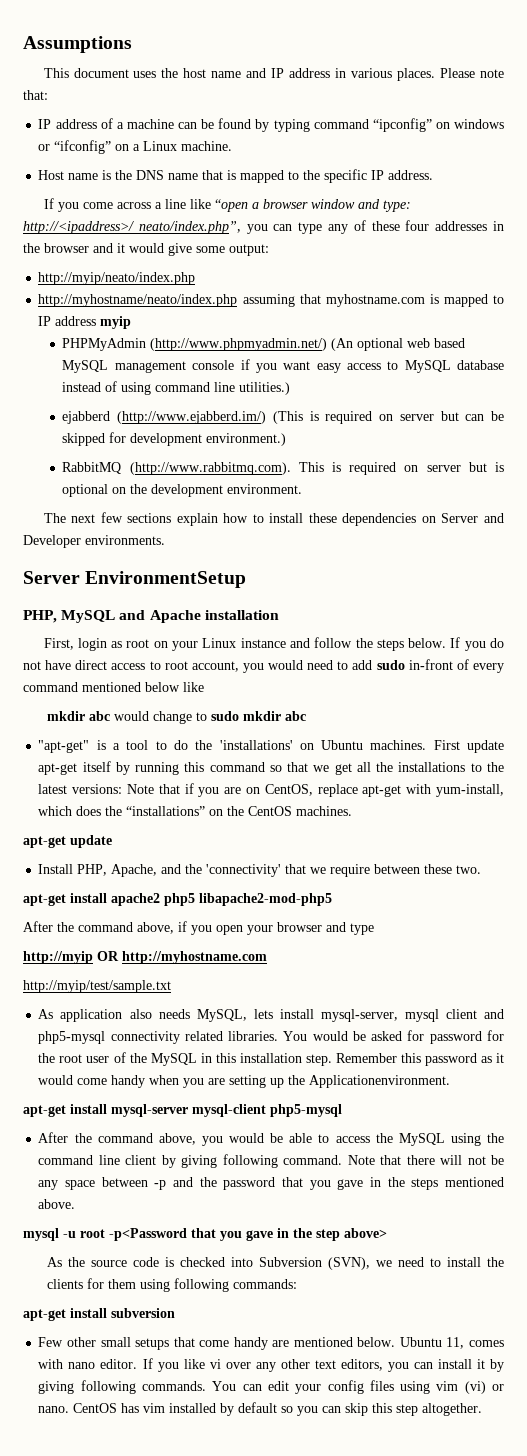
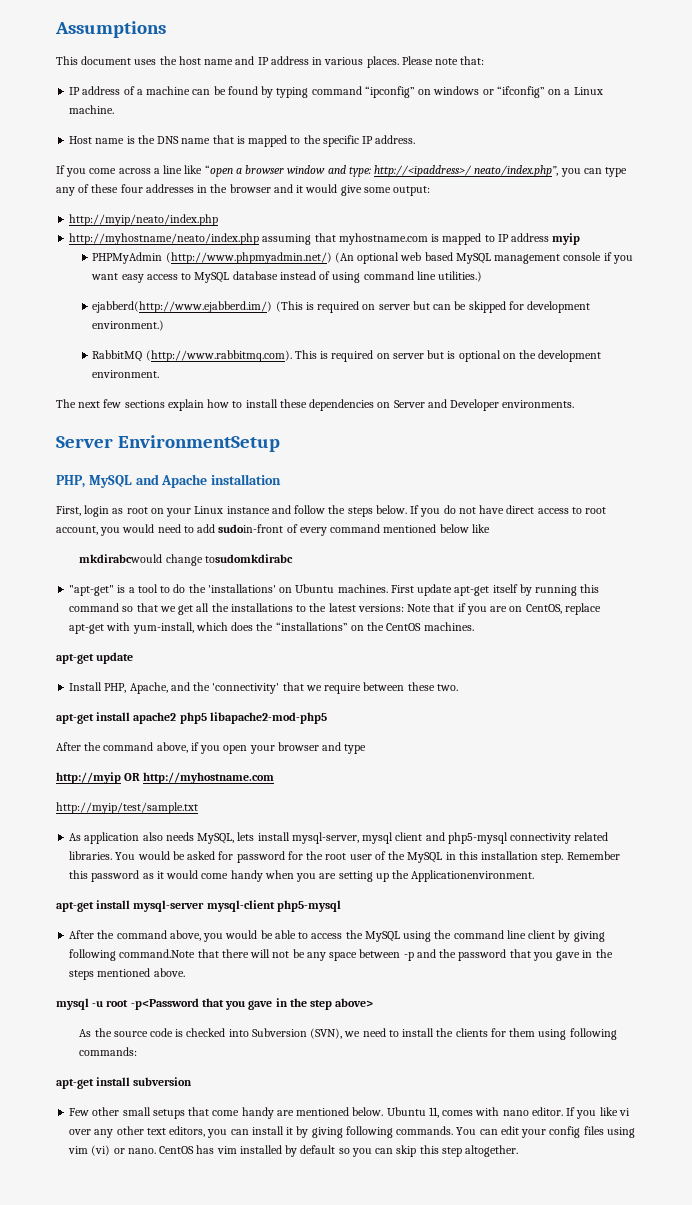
- ejabberd (http://www.ejabberd.im/) (This is required on server but can be skipped for development environment.)
+ ejabberd(http://www.ejabberd.im/) (This is required on server but can be skipped for development environment.)
- If you do not have direct access to root account, you would need to add sudo in-front of every command mentioned below like
+ If you do not have direct access to root account, you would need to add sudoin-front of every command mentioned below like
- mkdir abc would change to sudo mkdir abc
+ mkdirabcwould change tosudomkdirabc
- After the command above, you would be able to access the MySQL using the command line client by giving following command. Note that there will not be any space between -p and the password that you gave in the steps mentioned above.
+ After the command above, you would be able to access the MySQL using the command line client by giving following command.Note that there will not be any space between -p and the password that you gave in the steps mentioned above.

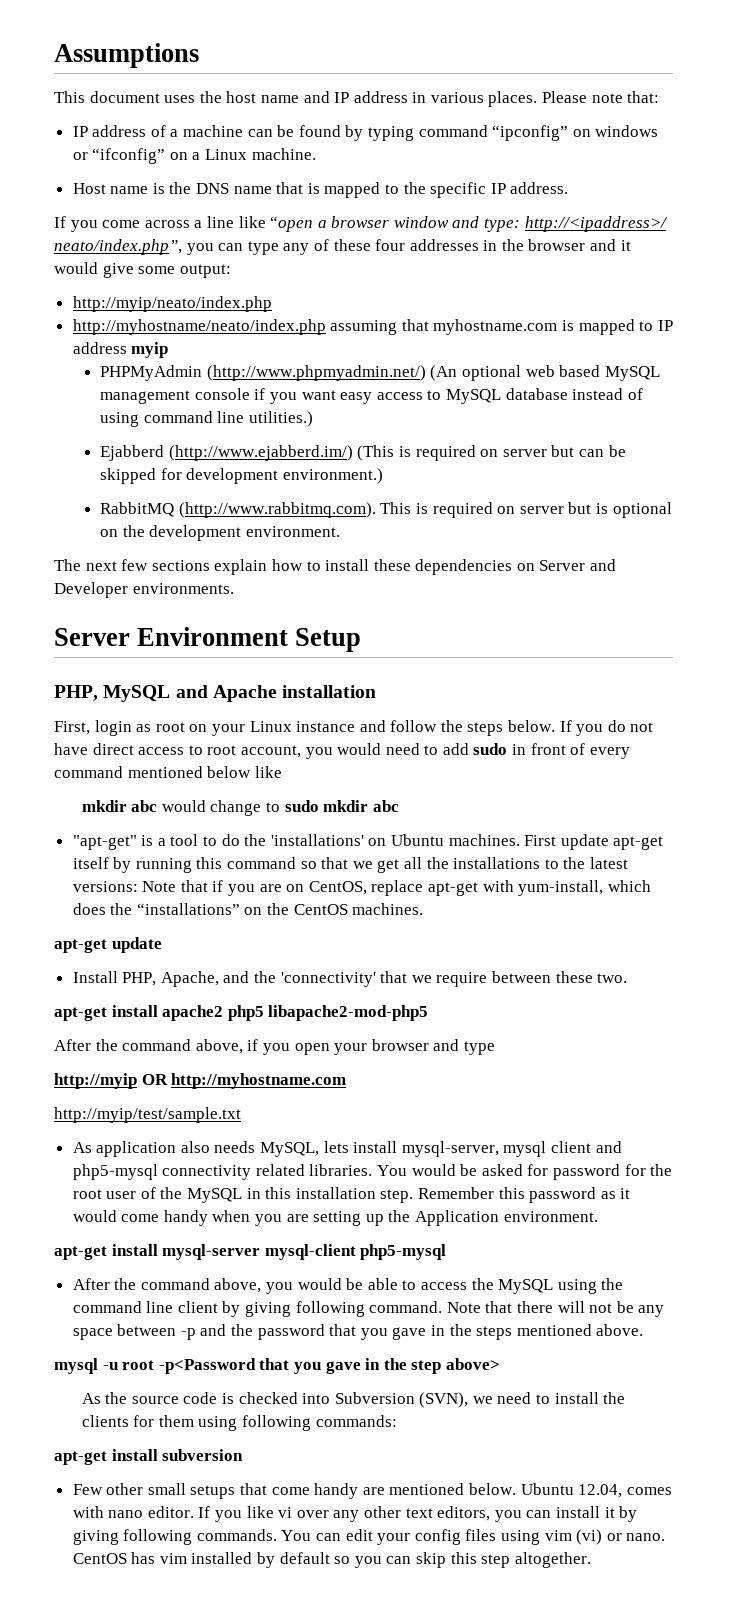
- ejabberd(http://www.ejabberd.im/) (This is required on server but can be skipped for development environment.)
+ Ejabberd (http://www.ejabberd.im/) (This is required on server but can be skipped for development environment.)
- Server EnvironmentSetup
+ Server Environment Setup
- If you do not have direct access to root account, you would need to add sudoin-front of every command mentioned below like
+ If you do not have direct access to root account, you would need to add sudo in front of every command mentioned below like
- mkdirabcwould change tosudomkdirabc
+ mkdir abc would change to sudo mkdir abc
- Remember this password as it would come handy when you are setting up the Applicationenvironment.
+ Remember this password as it would come handy when you are setting up the Application environment.
- After the command above, you would be able to access the MySQL using the command line client by giving following command.Note that there will not be any space between -p and the password that you gave in the steps mentioned above.
+ After the command above, you would be able to access the MySQL using the command line client by giving following command. Note that there will not be any space between -p and the password that you gave in the steps mentioned above.
- Ubuntu 11, comes with nano editor.
+ Ubuntu 12.04, comes with nano editor.

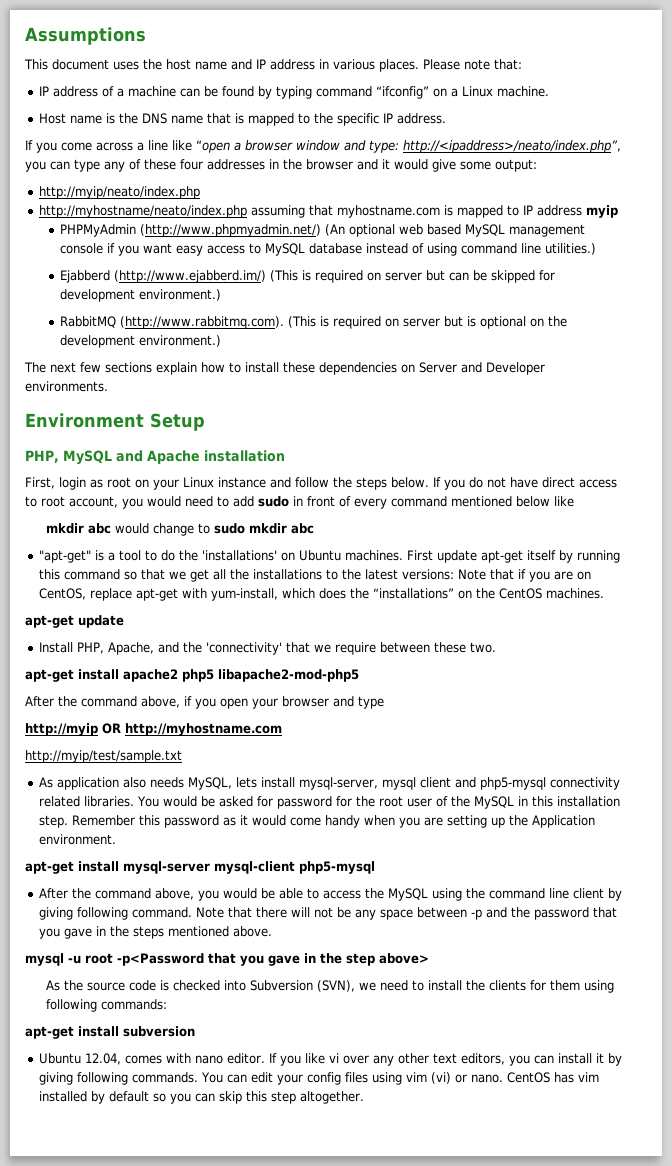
- IP address of a machine can be found by typing command “ipconfig” on windows or “ifconfig” on a Linux machine.
+ IP address of a machine can be found by typing command “ifconfig” on a Linux machine.
- If you come across a line like “open a browser window and type: http://<ipaddress>/ neato/index.php”, you can type any of these four addresses in the browser and it would give some output:
+ If you come across a line like “open a browser window and type: http://<ipaddress>/neato/index.php”, you can type any of these four addresses in the browser and it would give some output:
- RabbitMQ (http://www.rabbitmq.com). This is required on server but is optional on the development environment.
+ RabbitMQ (http://www.rabbitmq.com). (This is required on server but is optional on the development environment.)
- Server Environment Setup
+ Environment Setup
- Few other small setups that come handy are mentioned below.

